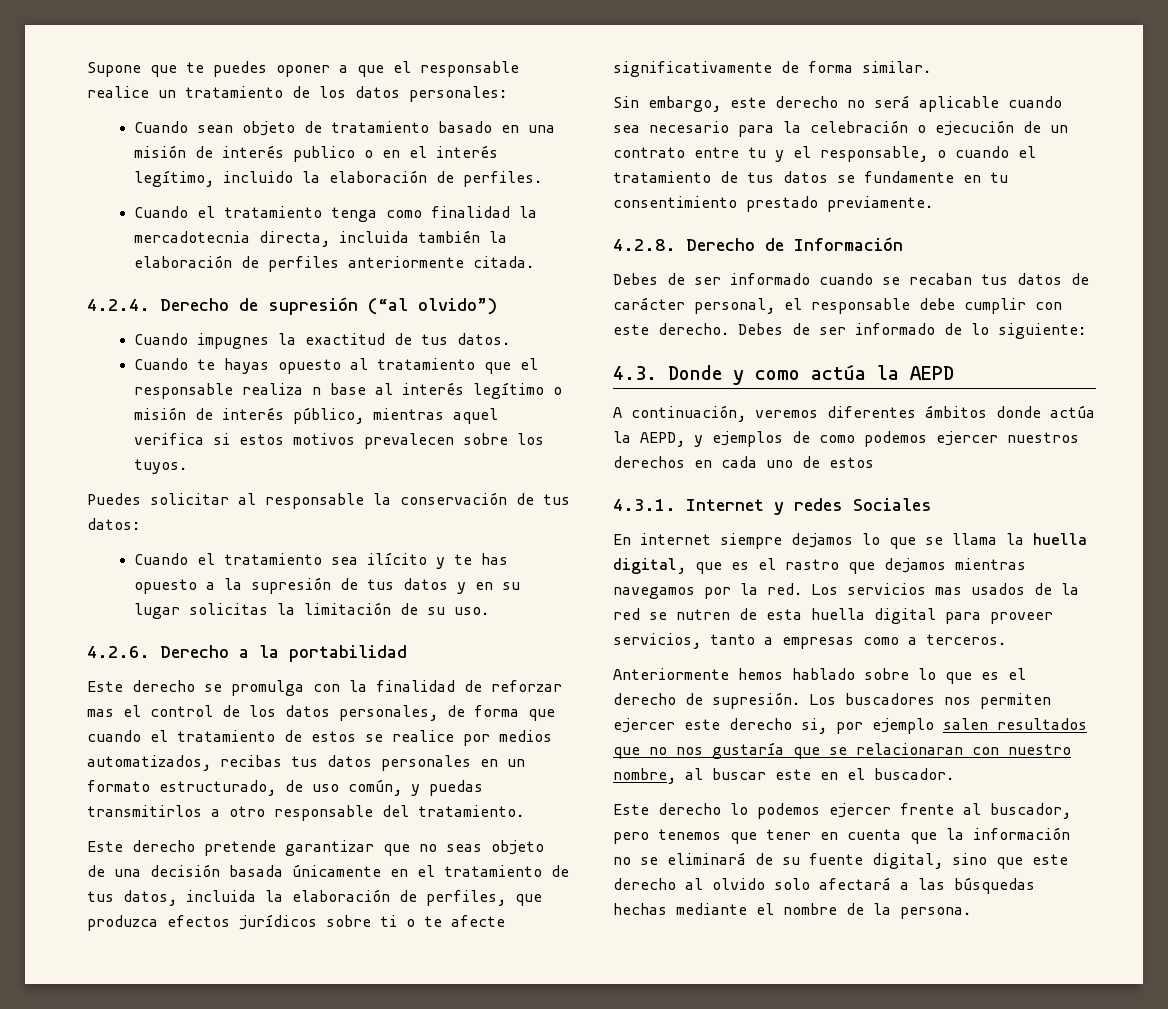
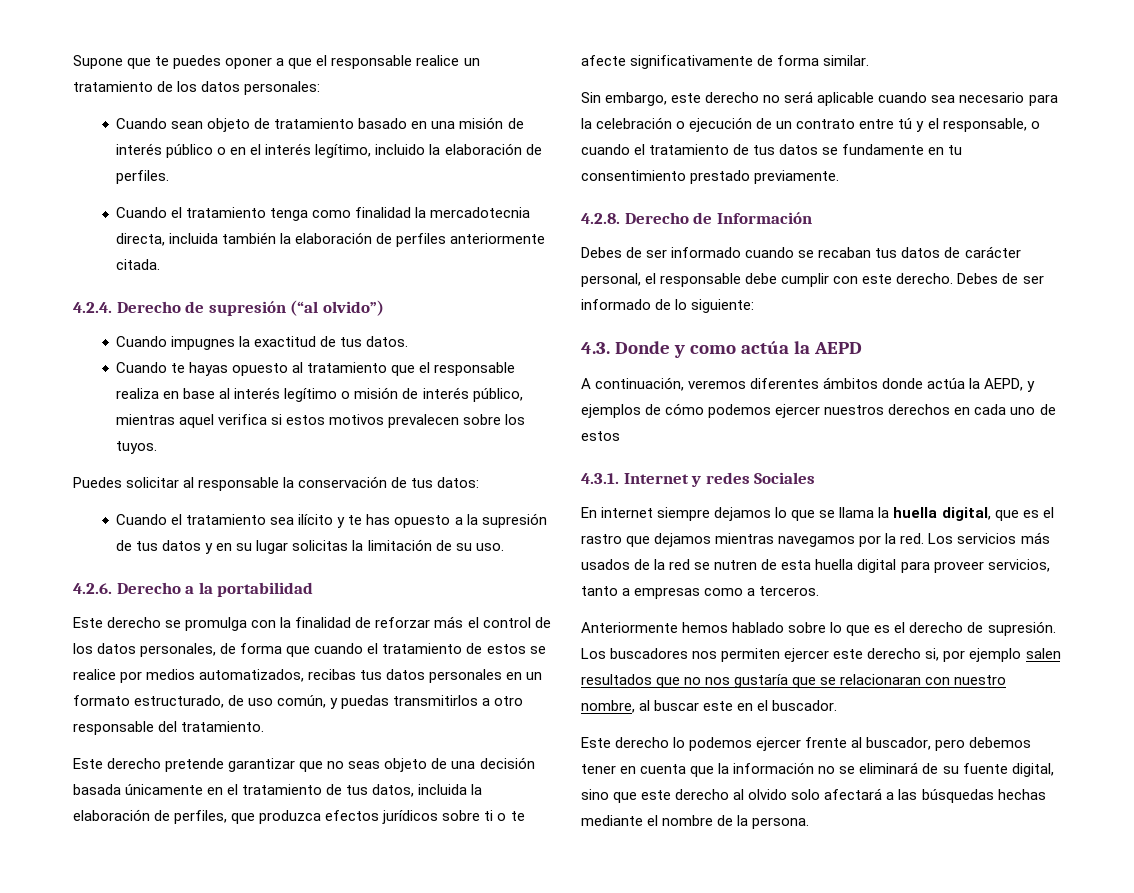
- Cuando sean objeto de tratamiento basado en una misión de interés publico o en el interés legítimo, incluido la elaboración de perfiles.
+ Cuando sean objeto de tratamiento basado en una misión de interés público o en el interés legítimo, incluido la elaboración de perfiles.
- Cuando te hayas opuesto al tratamiento que el responsable realiza n base al interés legítimo o misión de interés público, mientras aquel verifica si estos motivos prevalecen sobre los tuyos.
+ Cuando te hayas opuesto al tratamiento que el responsable realiza en base al interés legítimo o misión de interés público, mientras aquel verifica si estos motivos prevalecen sobre los tuyos.
- Este derecho se promulga con la finalidad de reforzar mas el control de los datos personales, de forma que cuando el tratamiento de estos se realice por medios automatizados, recibas tus datos personales en un formato estructurado, de uso común, y puedas transmitirlos a otro responsable del tratamiento.
+ Este derecho se promulga con la finalidad de reforzar más el control de los datos personales, de forma que cuando el tratamiento de estos se realice por medios automatizados, recibas tus datos personales en un formato estructurado, de uso común, y puedas transmitirlos a otro responsable del tratamiento.
- Sin embargo, este derecho no será aplicable cuando sea necesario para la celebración o ejecución de un contrato entre tu y el responsable, o cuando el tratamiento de tus datos se fundamente en tu consentimiento prestado previamente.
+ Sin embargo, este derecho no será aplicable cuando sea necesario para la celebración o ejecución de un contrato entre tú y el responsable, o cuando el tratamiento de tus datos se fundamente en tu consentimiento prestado previamente.
- A continuación, veremos diferentes ámbitos donde actúa la AEPD, y ejemplos de como podemos ejercer nuestros derechos en cada uno de estos
+ A continuación, veremos diferentes ámbitos donde actúa la AEPD, y ejemplos de cómo podemos ejercer nuestros derechos en cada uno de estos
- Los servicios mas usados de la red se nutren de esta huella digital para proveer servicios, tanto a empresas como a terceros.
+ Los servicios más usados de la red se nutren de esta huella digital para proveer servicios, tanto a empresas como a terceros.
- Este derecho lo podemos ejercer frente al buscador, pero tenemos que tener en cuenta que la información no se eliminará de su fuente digital, sino que este derecho al olvido solo afectará a las búsquedas hechas mediante el nombre de la persona.
+ Este derecho lo podemos ejercer frente al buscador, pero debemos tener en cuenta que la información no se eliminará de su fuente digital, sino que este derecho al olvido solo afectará a las búsquedas hechas mediante el nombre de la persona.

